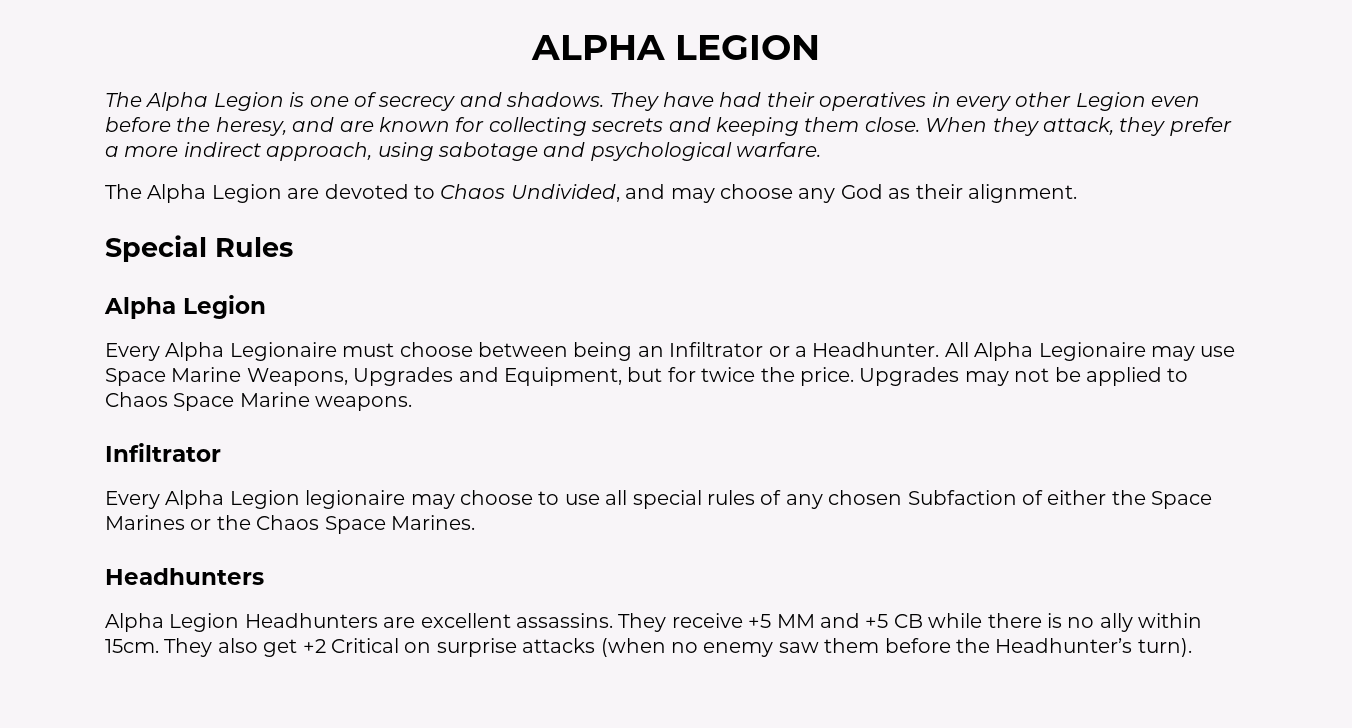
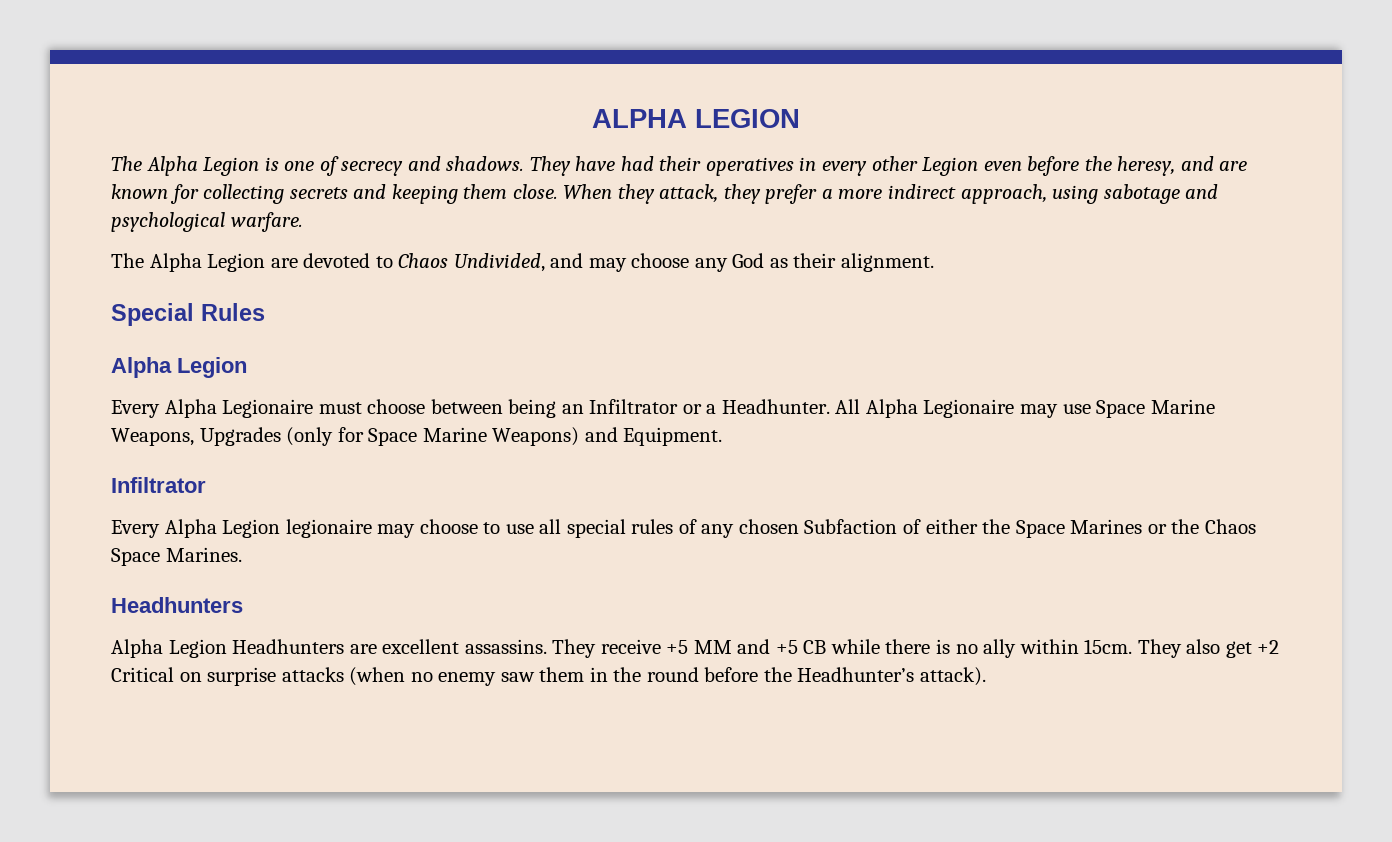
- All Alpha Legionaire may use Space Marine Weapons, Upgrades and Equipment, but for twice the price. Upgrades may not be applied to Chaos Space Marine weapons.
+ All Alpha Legionaire may use Space Marine Weapons, Upgrades (only for Space Marine Weapons) and Equipment.
- They also get +2 Critical on surprise attacks (when no enemy saw them before the Headhunter’s turn).
+ They also get +2 Critical on surprise attacks (when no enemy saw them in the round before the Headhunter’s attack).

